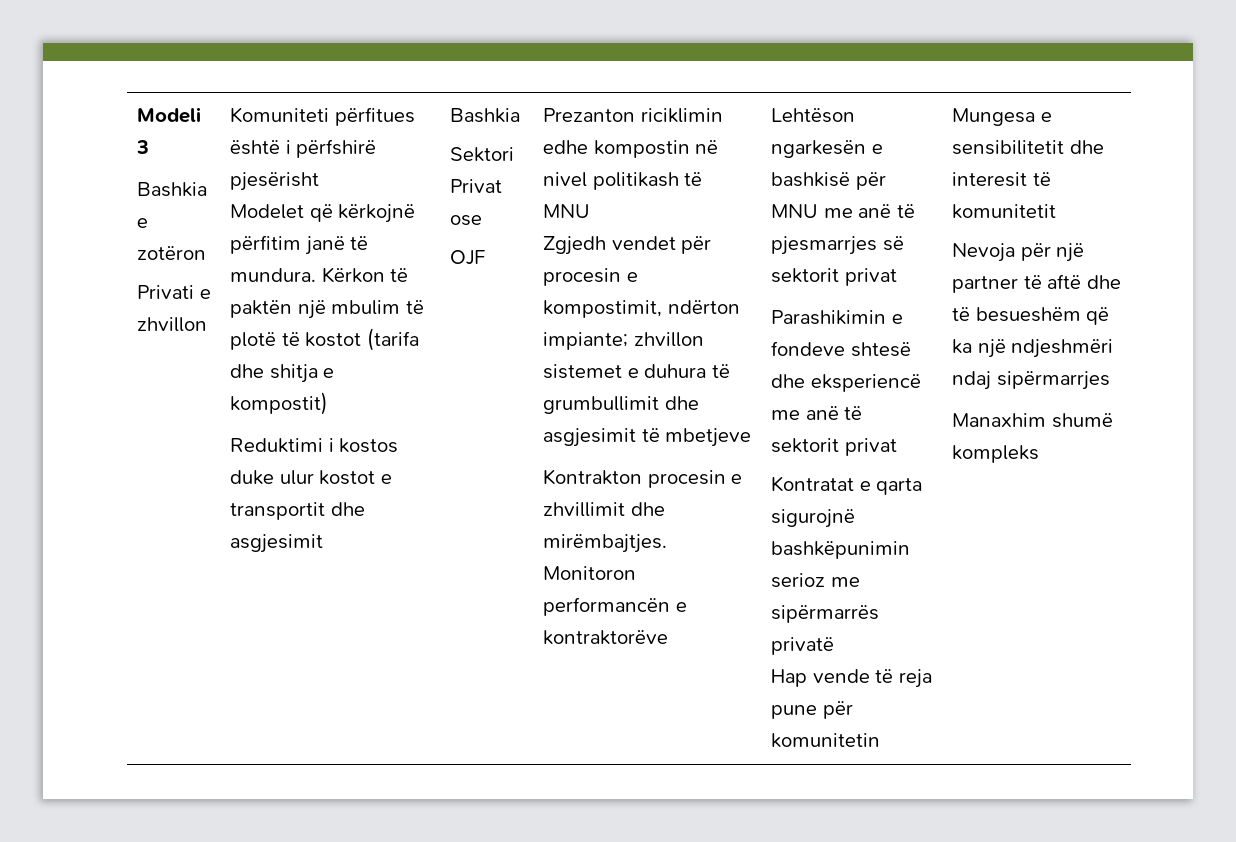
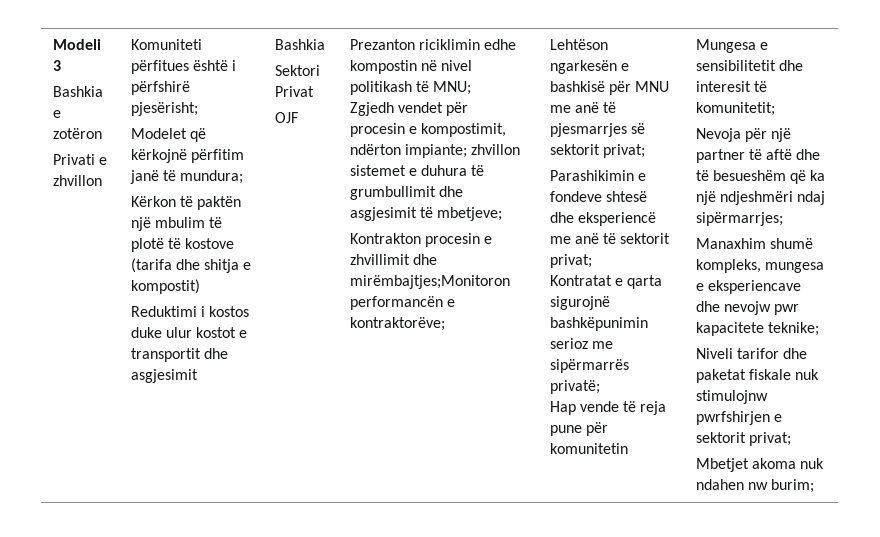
- Komuniteti përfitues është i përfshirë pjesërisht
+ Komuniteti përfitues është i përfshirë pjesërisht;
- Modelet që kërkojnë përfitim janë të mundura. Kërkon të paktën një mbulim të plotë të kostot (tarifa dhe shitja e kompostit)
+ Modelet që kërkojnë përfitim janë të mundura;
+ Kërkon të paktën një mbulim të plotë të kostove (tarifa dhe shitja e kompostit)
- Sektori Privat ose
+ Sektori Privat
- Prezanton riciklimin edhe kompostin në nivel politikash të MNU
+ Prezanton riciklimin edhe kompostin në nivel politikash të MNU;
- Zgjedh vendet për procesin e kompostimit, ndërton impiante; zhvillon sistemet e duhura të grumbullimit dhe asgjesimit të mbetjeve
+ Zgjedh vendet për procesin e kompostimit, ndërton impiante; zhvillon sistemet e duhura të grumbullimit dhe asgjesimit të mbetjeve;
- Kontrakton procesin e zhvillimit dhe mirëmbajtjes. Monitoron performancën e kontraktorëve
+ Kontrakton procesin e zhvillimit dhe mirëmbajtjes;Monitoron performancën e kontraktorëve;
- Lehtëson ngarkesën e bashkisë për MNU me anë të pjesmarrjes së sektorit privat
+ Lehtëson ngarkesën e bashkisë për MNU me anë të pjesmarrjes së sektorit privat;
- Parashikimin e fondeve shtesë dhe eksperiencë me anë të sektorit privat
+ Parashikimin e fondeve shtesë dhe eksperiencë me anë të sektorit privat;
- Kontratat e qarta sigurojnë bashkëpunimin serioz me sipërmarrës privatë
+ Kontratat e qarta sigurojnë bashkëpunimin serioz me sipërmarrës privatë;
- Mungesa e sensibilitetit dhe interesit të komunitetit
+ Mungesa e sensibilitetit dhe interesit të komunitetit;
- Nevoja për një partner të aftë dhe të besueshëm që ka një ndjeshmëri ndaj sipërmarrjes
+ Nevoja për një partner të aftë dhe të besueshëm që ka një ndjeshmëri ndaj sipërmarrjes;
- Manaxhim shumë kompleks
+ Manaxhim shumë kompleks, mungesa e eksperiencave dhe nevojw pwr kapacitete teknike;
+ Niveli tarifor dhe paketat fiskale nuk stimulojnw pwrfshirjen e sektorit privat;
+ Mbetjet akoma nuk ndahen nw burim;

